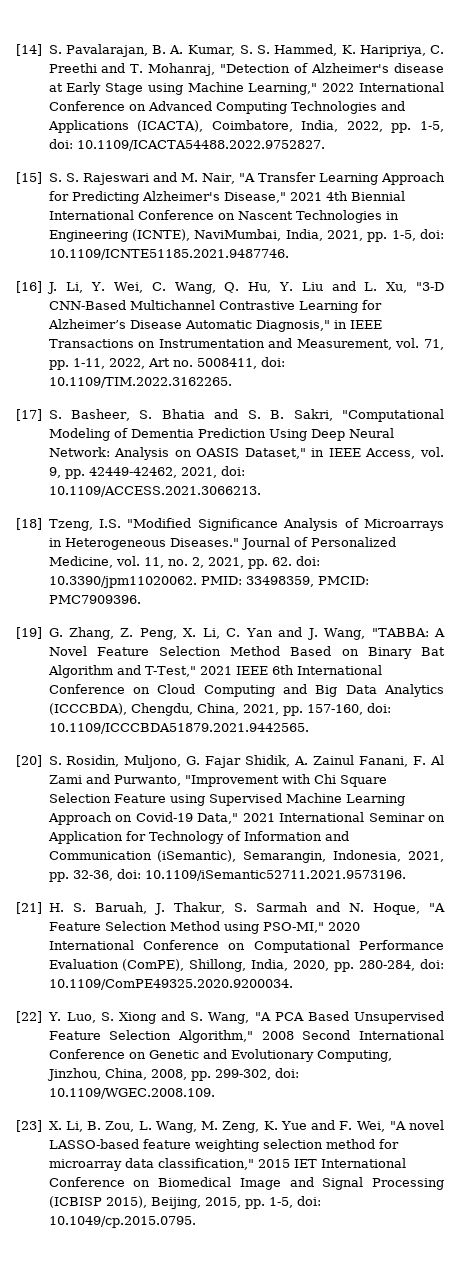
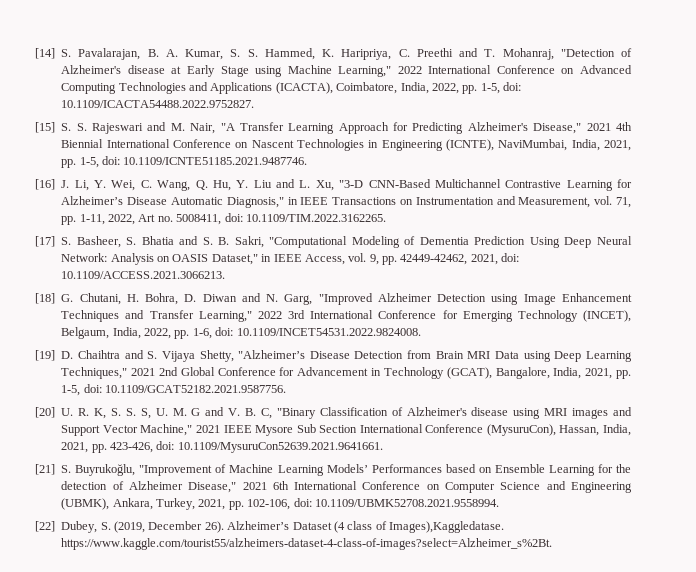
- [18] Tzeng, I.S. "Modified Significance Analysis of Microarrays in Heterogeneous Diseases." Journal of Personalized Medicine, vol. 11, no. 2, 2021, pp. 62. doi: 10.3390/jpm11020062. PMID: 33498359, PMCID: PMC7909396.
- [19] G. Zhang, Z. Peng, X. Li, C. Yan and J. Wang, "TABBA: A Novel Feature Selection Method Based on Binary Bat Algorithm and T-Test," 2021 IEEE 6th International Conference on Cloud Computing and Big Data Analytics (ICCCBDA), Chengdu, China, 2021, pp. 157-160, doi: 10.1109/ICCCBDA51879.2021.9442565.
- [20] S. Rosidin, Muljono, G. Fajar Shidik, A. Zainul Fanani, F. Al Zami and Purwanto, "Improvement with Chi Square Selection Feature using Supervised Machine Learning Approach on Covid-19 Data," 2021 International Seminar on Application for Technology of Information and Communication (iSemantic), Semarangin, Indonesia, 2021, pp. 32-36, doi: 10.1109/iSemantic52711.2021.9573196.
- [21] H. S. Baruah, J. Thakur, S. Sarmah and N. Hoque, "A Feature Selection Method using PSO-MI," 2020 International Conference on Computational Performance Evaluation (ComPE), Shillong, India, 2020, pp. 280-284, doi: 10.1109/ComPE49325.2020.9200034.
- [22] Y. Luo, S. Xiong and S. Wang, "A PCA Based Unsupervised Feature Selection Algorithm," 2008 Second International Conference on Genetic and Evolutionary Computing, Jinzhou, China, 2008, pp. 299-302, doi: 10.1109/WGEC.2008.109.
- [23] X. Li, B. Zou, L. Wang, M. Zeng, K. Yue and F. Wei, "A novel LASSO-based feature weighting selection method for microarray data classification," 2015 IET International Conference on Biomedical Image and Signal Processing (ICBISP 2015), Beijing, 2015, pp. 1-5, doi: 10.1049/cp.2015.0795.
+ [18] G. Chutani, H. Bohra, D. Diwan and N. Garg, "Improved Alzheimer Detection using Image Enhancement Techniques and Transfer Learning," 2022 3rd International Conference for Emerging Technology (INCET), Belgaum, India, 2022, pp. 1-6, doi: 10.1109/INCET54531.2022.9824008.
+ [19] D. Chaihtra and S. Vijaya Shetty, "Alzheimer’s Disease Detection from Brain MRI Data using Deep Learning Techniques," 2021 2nd Global Conference for Advancement in Technology (GCAT), Bangalore, India, 2021, pp. 1-5, doi: 10.1109/GCAT52182.2021.9587756.
+ [20] U. R. K, S. S. S, U. M. G and V. B. C, "Binary Classification of Alzheimer's disease using MRI images and Support Vector Machine," 2021 IEEE Mysore Sub Section International Conference (MysuruCon), Hassan, India, 2021, pp. 423-426, doi: 10.1109/MysuruCon52639.2021.9641661.
+ [21] S. Buyrukoğlu, "Improvement of Machine Learning Models’ Performances based on Ensemble Learning for the detection of Alzheimer Disease," 2021 6th International Conference on Computer Science and Engineering (UBMK), Ankara, Turkey, 2021, pp. 102-106, doi: 10.1109/UBMK52708.2021.9558994.
+ [22] Dubey, S. (2019, December 26). Alzheimer’s Dataset (4 class of Images),Kaggledatase. https://www.kaggle.com/tourist55/alzheimers-dataset-4-class-of-images?select=Alzheimer_s%2Bt.

